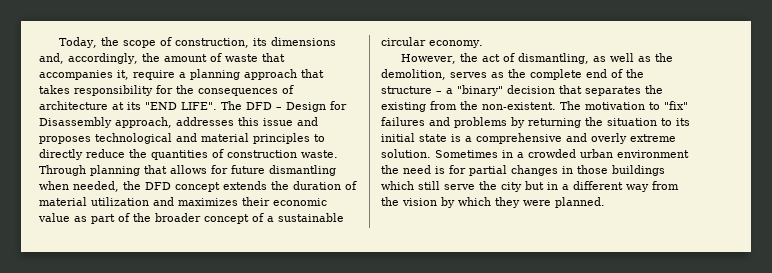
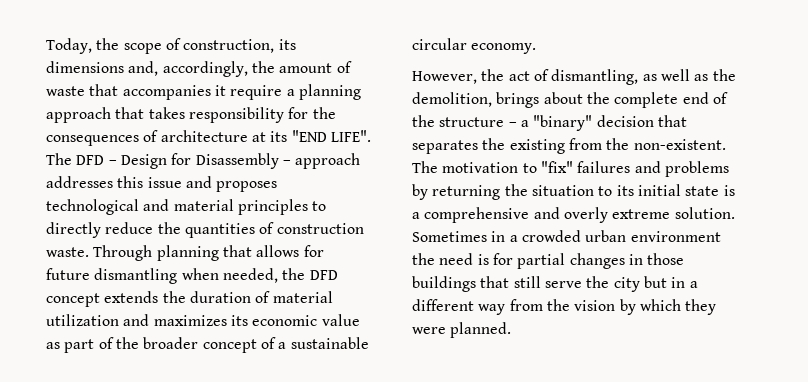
- Today, the scope of construction, its dimensions and, accordingly, the amount of waste that accompanies it, require a planning approach that takes responsibility for the consequences of architecture at its "END LIFE".
+ Today, the scope of construction, its dimensions and, accordingly, the amount of waste that accompanies it require a planning approach that takes responsibility for the consequences of architecture at its "END LIFE".
- The DFD – Design for Disassembly approach, addresses this issue and proposes technological and material principles to directly reduce the quantities of construction waste.
+ The DFD – Design for Disassembly – approach addresses this issue and proposes technological and material principles to directly reduce the quantities of construction waste.
- Through planning that allows for future dismantling when needed, the DFD concept extends the duration of material utilization and maximizes their economic value as part of the broader concept of a sustainable circular economy.
+ Through planning that allows for future dismantling when needed, the DFD concept extends the duration of material utilization and maximizes its economic value as part of the broader concept of a sustainable circular economy.
- However, the act of dismantling, as well as the demolition, serves as the complete end of the structure – a "binary" decision that separates the existing from the non-existent.
+ However, the act of dismantling, as well as the demolition, brings about the complete end of the structure – a "binary" decision that separates the existing from the non-existent.
- Sometimes in a crowded urban environment the need is for partial changes in those buildings which still serve the city but in a different way from the vision by which they were planned.
+ Sometimes in a crowded urban environment the need is for partial changes in those buildings that still serve the city but in a different way from the vision by which they were planned.

